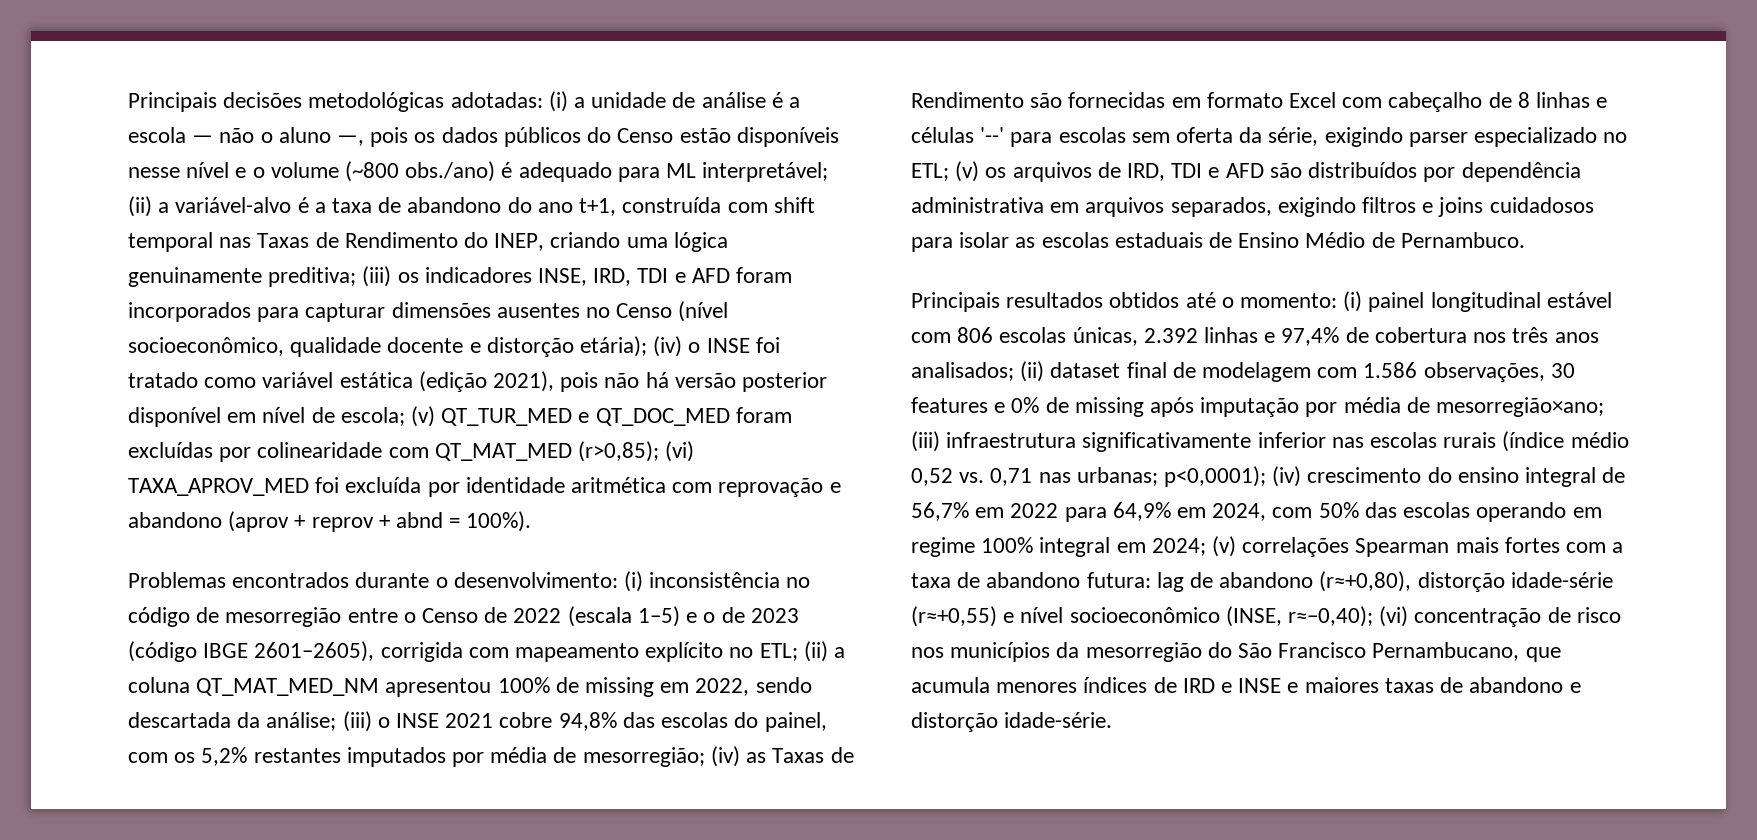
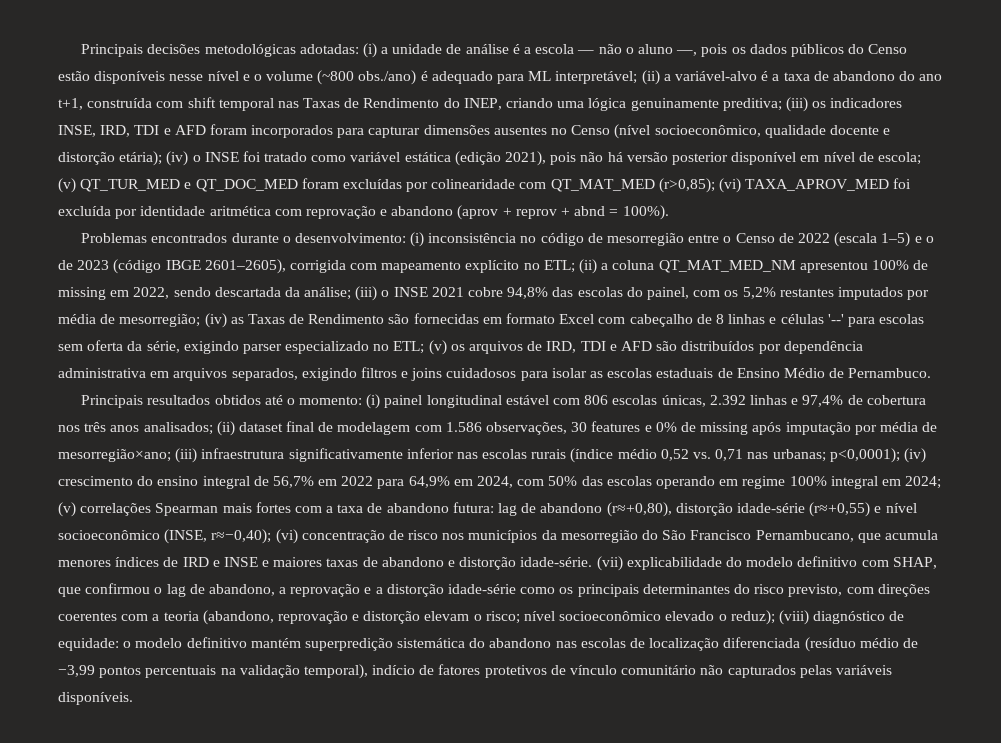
+ (vii) explicabilidade do modelo definitivo com SHAP, que confirmou o lag de abandono, a reprovação e a distorção idade-série como os principais determinantes do risco previsto, com direções coerentes com a teoria (abandono, reprovação e distorção elevam o risco; nível socioeconômico elevado o reduz); (viii) diagnóstico de equidade: o modelo definitivo mantém superpredição sistemática do abandono nas escolas de localização diferenciada (resíduo médio de −3,99 pontos percentuais na validação temporal), indício de fatores protetivos de vínculo comunitário não capturados pelas variáveis disponíveis.

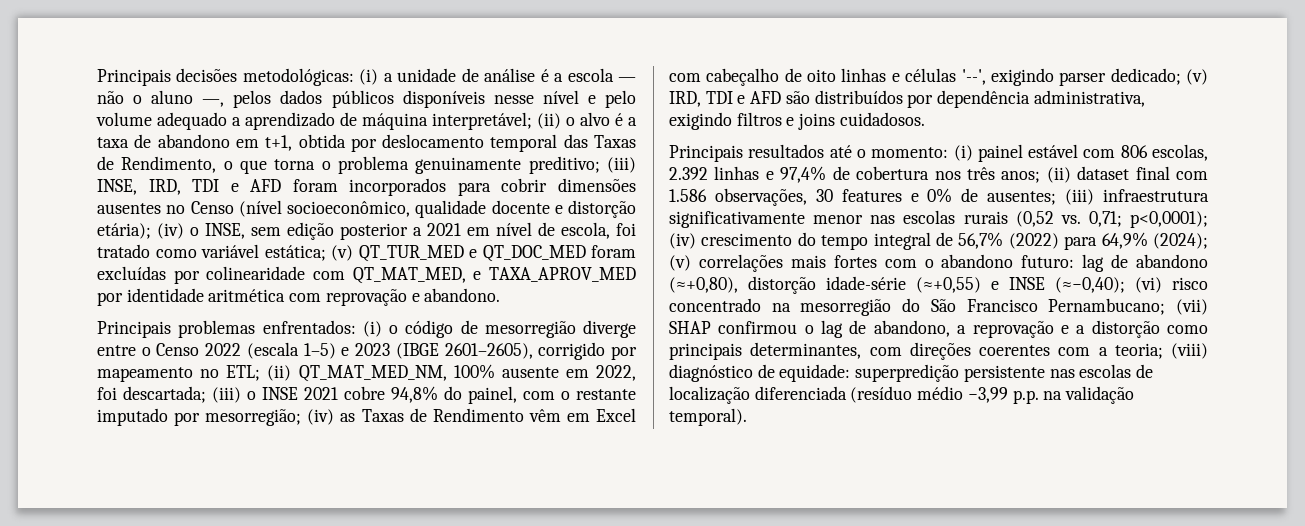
- Principais decisões metodológicas adotadas:
+ Principais decisões metodológicas:
- (i) a unidade de análise é a escola — não o aluno —, pois os dados públicos do Censo estão disponíveis nesse nível e o volume (~800 obs./ano) é adequado para ML interpretável; (ii) a variável-alvo é a taxa de abandono do ano t+1, construída com shift temporal nas Taxas de Rendimento do INEP, criando uma lógica genuinamente preditiva; (iii) os indicadores INSE, IRD, TDI e AFD foram incorporados para capturar dimensões ausentes no Censo (nível socioeconômico, qualidade docente e distorção etária);
+ (i) a unidade de análise é a escola — não o aluno —, pelos dados públicos disponíveis nesse nível e pelo volume adequado a aprendizado de máquina interpretável; (ii) o alvo é a taxa de abandono em t+1, obtida por deslocamento temporal das Taxas de Rendimento, o que torna o problema genuinamente preditivo; (iii) INSE, IRD, TDI e AFD foram incorporados para cobrir dimensões ausentes no Censo (nível socioeconômico, qualidade docente e distorção etária);
- (iv) o INSE foi tratado como variável estática (edição 2021), pois não há versão posterior disponível em nível de escola;
+ (iv) o INSE, sem edição posterior a 2021 em nível de escola, foi tratado como variável estática;
- (v) QT_TUR_MED e QT_DOC_MED foram excluídas por colinearidade com QT_MAT_MED (r>0,85); (vi) TAXA_APROV_MED foi excluída por identidade aritmética com reprovação e abandono (aprov + reprov + abnd = 100%).
- Problemas encontrados durante o desenvolvimento: (i) inconsistência no código de mesorregião entre o Censo de 2022 (escala 1–5) e o de 2023 (código IBGE 2601–2605), corrigida com mapeamento explícito no ETL; (ii) a coluna QT_MAT_MED_NM apresentou 100% de missing em 2022, sendo descartada da análise;
+ (v) QT_TUR_MED e QT_DOC_MED foram excluídas por colinearidade com QT_MAT_MED, e TAXA_APROV_MED por identidade aritmética com reprovação e abandono.
+ Principais problemas enfrentados: (i) o código de mesorregião diverge entre o Censo 2022 (escala 1–5) e 2023 (IBGE 2601–2605), corrigido por mapeamento no ETL; (ii) QT_MAT_MED_NM, 100% ausente em 2022, foi descartada;
- (iii) o INSE 2021 cobre 94,8% das escolas do painel, com os 5,2% restantes imputados por média de mesorregião;
+ (iii) o INSE 2021 cobre 94,8% do painel, com o restante imputado por mesorregião;
- (iv) as Taxas de Rendimento são fornecidas em formato Excel com cabeçalho de 8 linhas e células '--' para escolas sem oferta da série, exigindo parser especializado no ETL; (v) os arquivos de IRD, TDI e AFD são distribuídos por dependência administrativa em arquivos separados, exigindo filtros e joins cuidadosos para isolar as escolas estaduais de Ensino Médio de Pernambuco.
+ (iv) as Taxas de Rendimento vêm em Excel com cabeçalho de oito linhas e células '--', exigindo parser dedicado; (v) IRD, TDI e AFD são distribuídos por dependência administrativa, exigindo filtros e joins cuidadosos.
- Principais resultados obtidos até o momento:
+ Principais resultados até o momento:
- (i) painel longitudinal estável com 806 escolas únicas, 2.392 linhas e 97,4% de cobertura nos três anos analisados;
+ (i) painel estável com 806 escolas, 2.392 linhas e 97,4% de cobertura nos três anos;
- (ii) dataset final de modelagem com 1.586 observações, 30 features e 0% de missing após imputação por média de mesorregião×ano;
+ (ii) dataset final com 1.586 observações, 30 features e 0% de ausentes;
- (iii) infraestrutura significativamente inferior nas escolas rurais (índice médio 0,52 vs. 0,71 nas urbanas;
+ (iii) infraestrutura significativamente menor nas escolas rurais (0,52 vs. 0,71;
- (iv) crescimento do ensino integral de 56,7% em 2022 para 64,9% em 2024, com 50% das escolas operando em regime 100% integral em 2024;
+ (iv) crescimento do tempo integral de 56,7% (2022) para 64,9% (2024);
- (v) correlações Spearman mais fortes com a taxa de abandono futura:
+ (v) correlações mais fortes com o abandono futuro:
- lag de abandono (r≈+0,80), distorção idade-série (r≈+0,55) e nível socioeconômico (INSE, r≈−0,40); (vi) concentração de risco nos municípios da mesorregião do São Francisco Pernambucano, que acumula menores índices de IRD e INSE e maiores taxas de abandono e distorção idade-série. (vii) explicabilidade do modelo definitivo com SHAP, que confirmou o lag de abandono, a reprovação e a distorção idade-série como os principais determinantes do risco previsto, com direções coerentes com a teoria (abandono, reprovação e distorção elevam o risco; nível socioeconômico elevado o reduz); (viii) diagnóstico de equidade: o modelo definitivo mantém superpredição sistemática do abandono nas escolas de localização diferenciada (resíduo médio de −3,99 pontos percentuais na validação temporal), indício de fatores protetivos de vínculo comunitário não capturados pelas variáveis disponíveis.
+ lag de abandono (≈+0,80), distorção idade-série (≈+0,55) e INSE (≈−0,40); (vi) risco concentrado na mesorregião do São Francisco Pernambucano; (vii) SHAP confirmou o lag de abandono, a reprovação e a distorção como principais determinantes, com direções coerentes com a teoria; (viii) diagnóstico de equidade: superpredição persistente nas escolas de localização diferenciada (resíduo médio −3,99 p.p. na validação temporal).

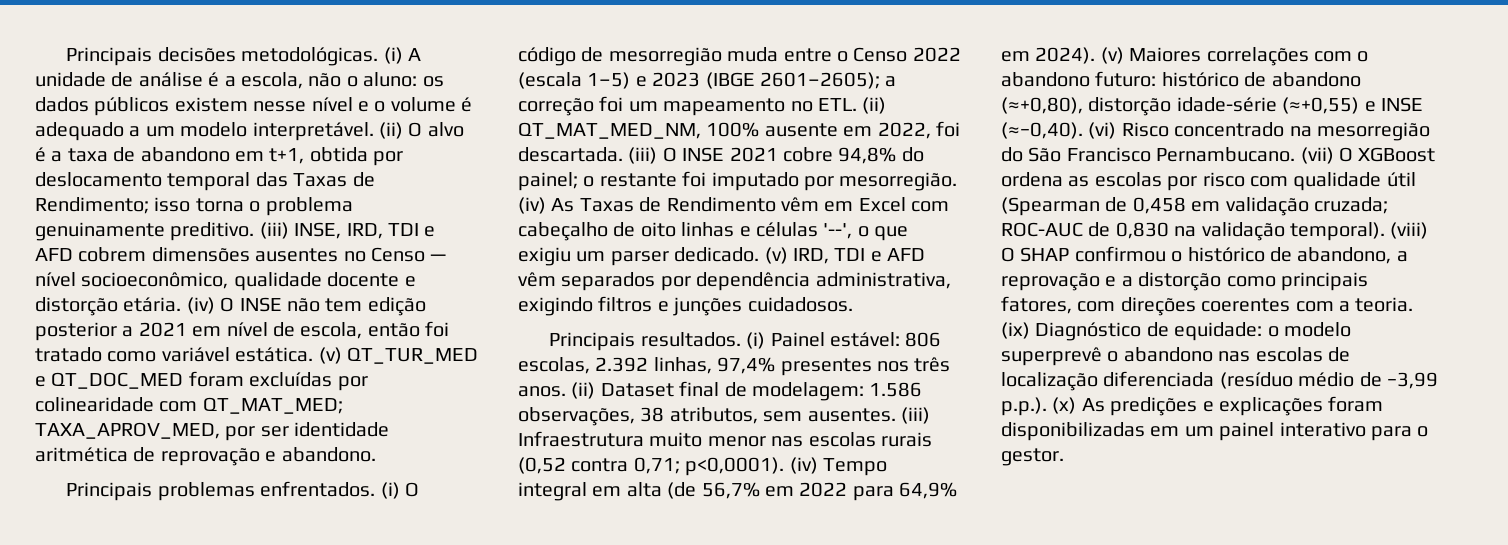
- Principais decisões metodológicas: (i) a unidade de análise é a escola — não o aluno —, pelos dados públicos disponíveis nesse nível e pelo volume adequado a aprendizado de máquina interpretável; (ii) o alvo é a taxa de abandono em t+1, obtida por deslocamento temporal das Taxas de Rendimento, o que torna o problema genuinamente preditivo;
+ Principais decisões metodológicas. (i) A unidade de análise é a escola, não o aluno: os dados públicos existem nesse nível e o volume é adequado a um modelo interpretável. (ii) O alvo é a taxa de abandono em t+1, obtida por deslocamento temporal das Taxas de Rendimento; isso torna o problema genuinamente preditivo.
- (iii) INSE, IRD, TDI e AFD foram incorporados para cobrir dimensões ausentes no Censo (nível socioeconômico, qualidade docente e distorção etária); (iv) o INSE, sem edição posterior a 2021 em nível de escola, foi tratado como variável estática;
+ (iii) INSE, IRD, TDI e AFD cobrem dimensões ausentes no Censo — nível socioeconômico, qualidade docente e distorção etária. (iv) O INSE não tem edição posterior a 2021 em nível de escola, então foi tratado como variável estática.
- (v) QT_TUR_MED e QT_DOC_MED foram excluídas por colinearidade com QT_MAT_MED, e TAXA_APROV_MED por identidade aritmética com reprovação e abandono.
+ (v) QT_TUR_MED e QT_DOC_MED foram excluídas por colinearidade com QT_MAT_MED; TAXA_APROV_MED, por ser identidade aritmética de reprovação e abandono.
- Principais problemas enfrentados: (i) o código de mesorregião diverge entre o Censo 2022 (escala 1–5) e 2023 (IBGE 2601–2605), corrigido por mapeamento no ETL; (ii) QT_MAT_MED_NM, 100% ausente em 2022, foi descartada; (iii) o INSE 2021 cobre 94,8% do painel, com o restante imputado por mesorregião; (iv) as Taxas de Rendimento vêm em Excel com cabeçalho de oito linhas e células '--', exigindo parser dedicado; (v) IRD, TDI e AFD são distribuídos por dependência administrativa, exigindo filtros e joins cuidadosos.
+ Principais problemas enfrentados. (i) O código de mesorregião muda entre o Censo 2022 (escala 1–5) e 2023 (IBGE 2601–2605); a correção foi um mapeamento no ETL. (ii) QT_MAT_MED_NM, 100% ausente em 2022, foi descartada. (iii) O INSE 2021 cobre 94,8% do painel; o restante foi imputado por mesorregião. (iv) As Taxas de Rendimento vêm em Excel com cabeçalho de oito linhas e células '--', o que exigiu um parser dedicado. (v) IRD, TDI e AFD vêm separados por dependência administrativa, exigindo filtros e junções cuidadosos.
- Principais resultados até o momento: (i) painel estável com 806 escolas, 2.392 linhas e 97,4% de cobertura nos três anos; (ii) dataset final com 1.586 observações, 30 features e 0% de ausentes; (iii) infraestrutura significativamente menor nas escolas rurais (0,52 vs. 0,71; p<0,0001); (iv) crescimento do tempo integral de 56,7% (2022) para 64,9% (2024); (v) correlações mais fortes com o abandono futuro: lag de abandono (≈+0,80), distorção idade-série (≈+0,55) e INSE (≈−0,40); (vi) risco concentrado na mesorregião do São Francisco Pernambucano; (vii) SHAP confirmou o lag de abandono, a reprovação e a distorção como principais determinantes, com direções coerentes com a teoria; (viii) diagnóstico de equidade: superpredição persistente nas escolas de localização diferenciada (resíduo médio −3,99 p.p. na validação temporal).
+ Principais resultados. (i) Painel estável: 806 escolas, 2.392 linhas, 97,4% presentes nos três anos. (ii) Dataset final de modelagem: 1.586 observações, 38 atributos, sem ausentes. (iii) Infraestrutura muito menor nas escolas rurais (0,52 contra 0,71; p<0,0001). (iv) Tempo integral em alta (de 56,7% em 2022 para 64,9% em 2024). (v) Maiores correlações com o abandono futuro: histórico de abandono (≈+0,80), distorção idade-série (≈+0,55) e INSE (≈−0,40). (vi) Risco concentrado na mesorregião do São Francisco Pernambucano. (vii) O XGBoost ordena as escolas por risco com qualidade útil (Spearman de 0,458 em validação cruzada; ROC-AUC de 0,830 na validação temporal). (viii) O SHAP confirmou o histórico de abandono, a reprovação e a distorção como principais fatores, com direções coerentes com a teoria. (ix) Diagnóstico de equidade: o modelo superprevê o abandono nas escolas de localização diferenciada (resíduo médio de −3,99 p.p.). (x) As predições e explicações foram disponibilizadas em um painel interativo para o gestor.

